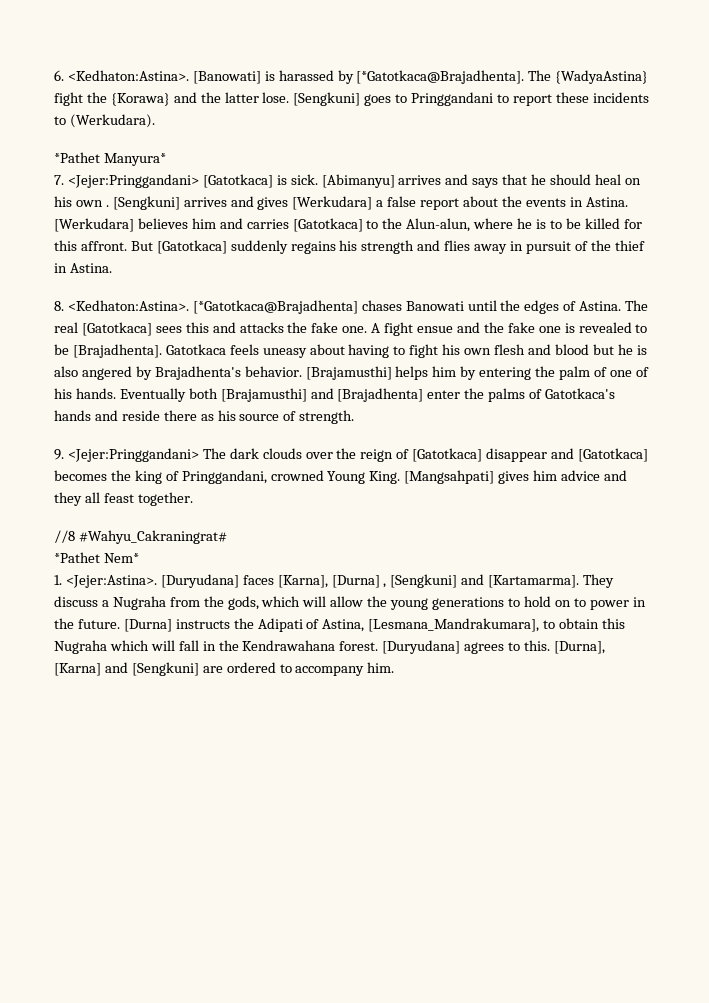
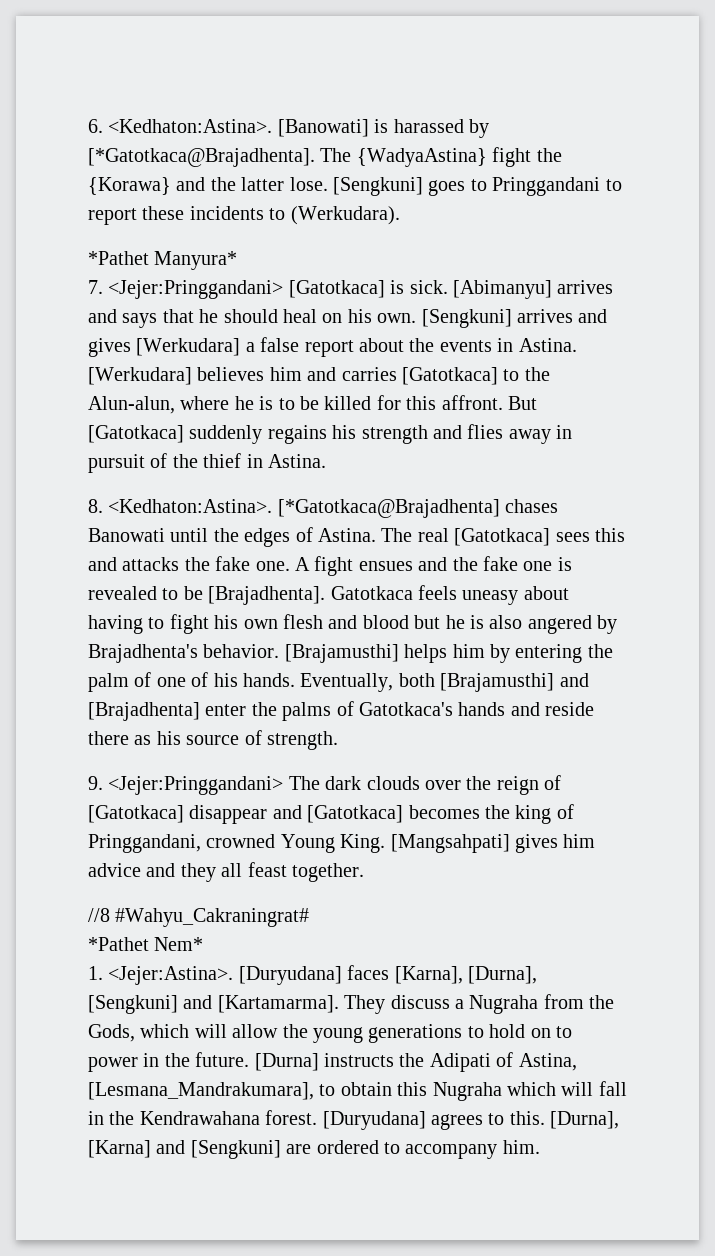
- [Abimanyu] arrives and says that he should heal on his own .
+ [Abimanyu] arrives and says that he should heal on his own.
- A fight ensue and the fake one is revealed to be [Brajadhenta].
+ A fight ensues and the fake one is revealed to be [Brajadhenta].
- Eventually both [Brajamusthi] and [Brajadhenta] enter the palms of Gatotkaca's hands and reside there as his source of strength.
+ Eventually, both [Brajamusthi] and [Brajadhenta] enter the palms of Gatotkaca's hands and reside there as his source of strength.
- [Duryudana] faces [Karna], [Durna] , [Sengkuni] and [Kartamarma].
+ [Duryudana] faces [Karna], [Durna], [Sengkuni] and [Kartamarma].
- They discuss a Nugraha from the gods, which will allow the young generations to hold on to power in the future.
+ They discuss a Nugraha from the Gods, which will allow the young generations to hold on to power in the future.

